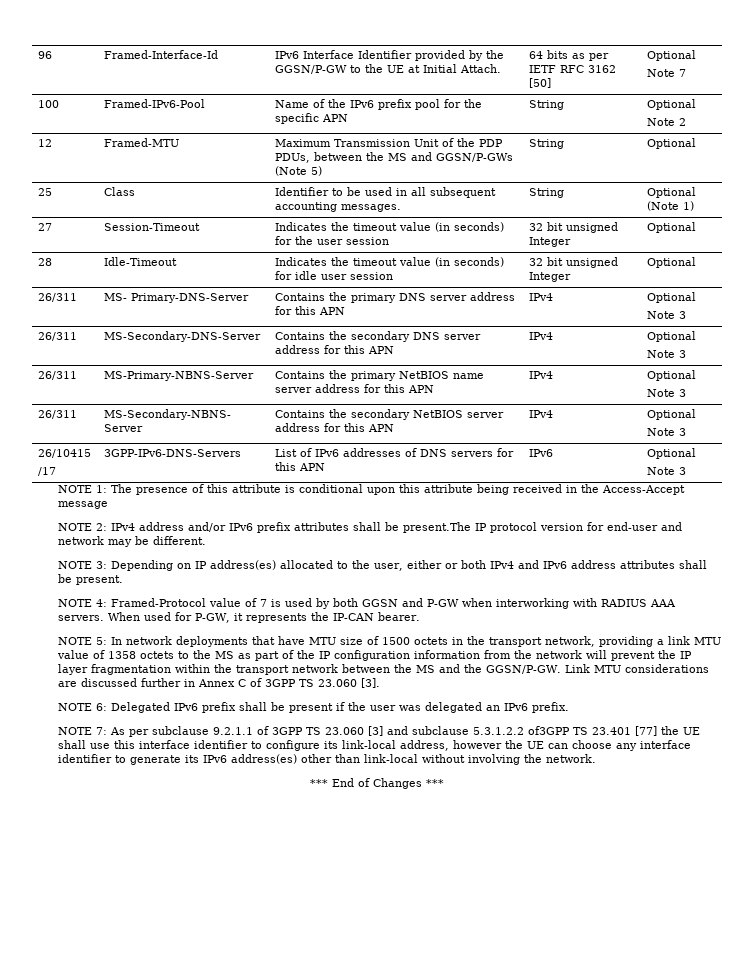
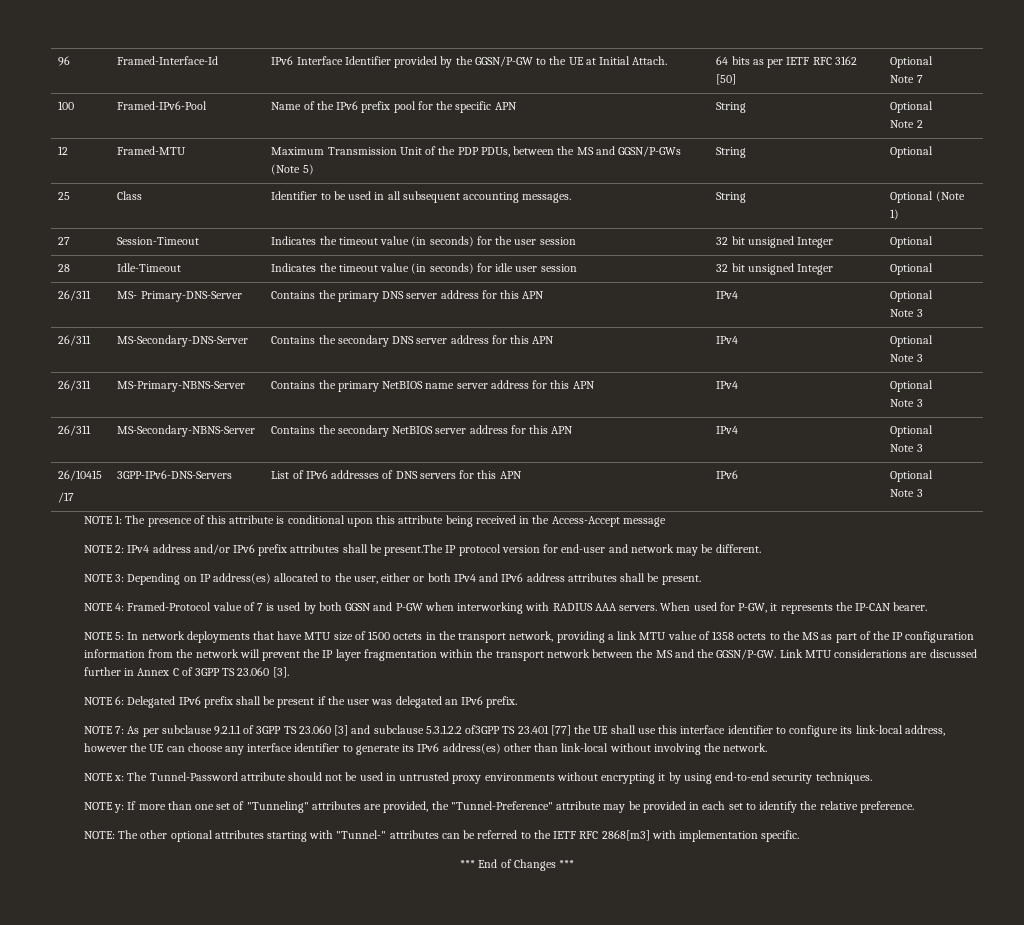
+ NOTE x: The Tunnel-Password attribute should not be used in untrusted proxy environments without encrypting it by using end-to-end security techniques.
+ NOTE y: If more than one set of "Tunneling" attributes are provided, the "Tunnel-Preference" attribute may be provided in each set to identify the relative preference.
+ NOTE: The other optional attributes starting with "Tunnel-" attributes can be referred to the IETF RFC 2868[m3] with implementation specific.

